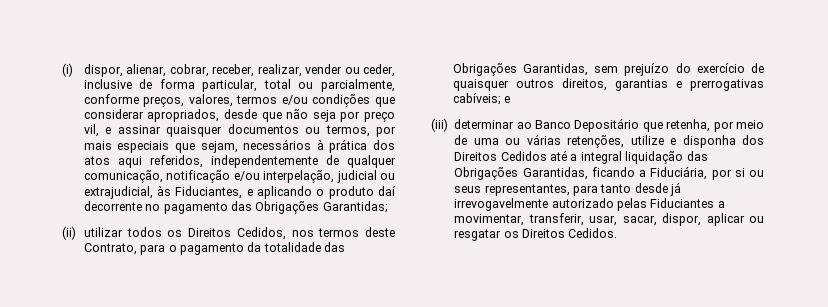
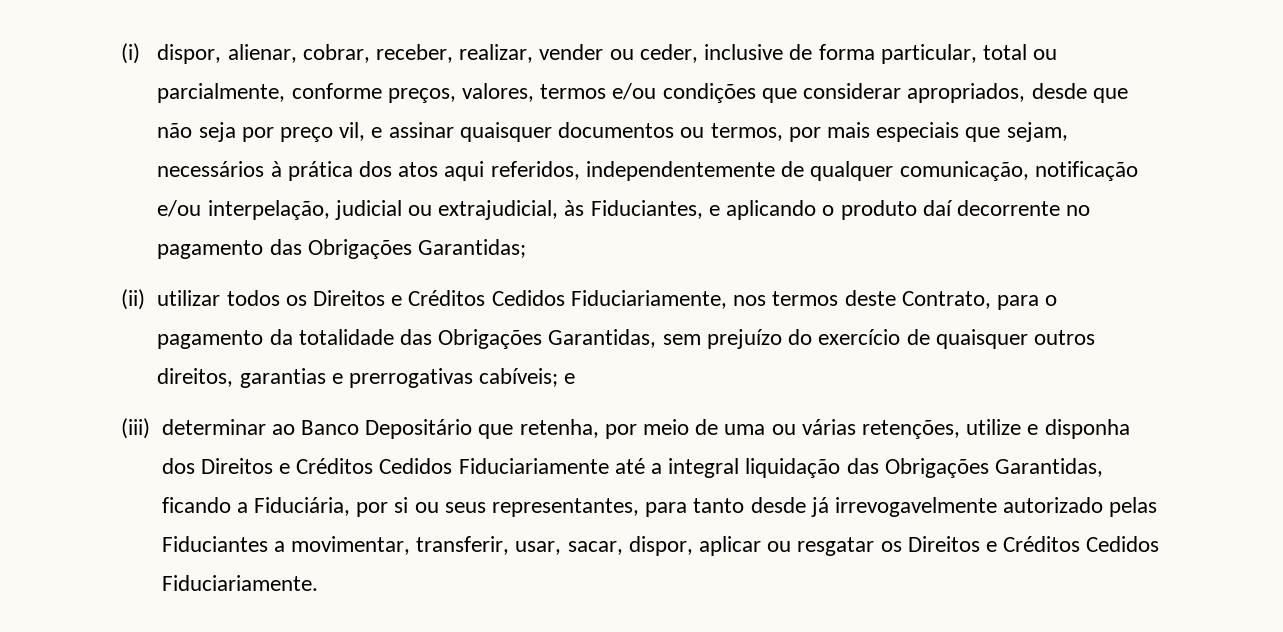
- (ii) utilizar todos os Direitos Cedidos, nos termos deste Contrato, para o pagamento da totalidade das Obrigações Garantidas, sem prejuízo do exercício de quaisquer outros direitos, garantias e prerrogativas cabíveis; e
+ (ii) utilizar todos os Direitos e Créditos Cedidos Fiduciariamente, nos termos deste Contrato, para o pagamento da totalidade das Obrigações Garantidas, sem prejuízo do exercício de quaisquer outros direitos, garantias e prerrogativas cabíveis; e
- (iii) determinar ao Banco Depositário que retenha, por meio de uma ou várias retenções, utilize e disponha dos Direitos Cedidos até a integral liquidação das Obrigações Garantidas, ficando a Fiduciária, por si ou seus representantes, para tanto desde já irrevogavelmente autorizado pelas Fiduciantes a movimentar, transferir, usar, sacar, dispor, aplicar ou resgatar os Direitos Cedidos.
+ (iii) determinar ao Banco Depositário que retenha, por meio de uma ou várias retenções, utilize e disponha dos Direitos e Créditos Cedidos Fiduciariamente até a integral liquidação das Obrigações Garantidas, ficando a Fiduciária, por si ou seus representantes, para tanto desde já irrevogavelmente autorizado pelas Fiduciantes a movimentar, transferir, usar, sacar, dispor, aplicar ou resgatar os Direitos e Créditos Cedidos Fiduciariamente.

